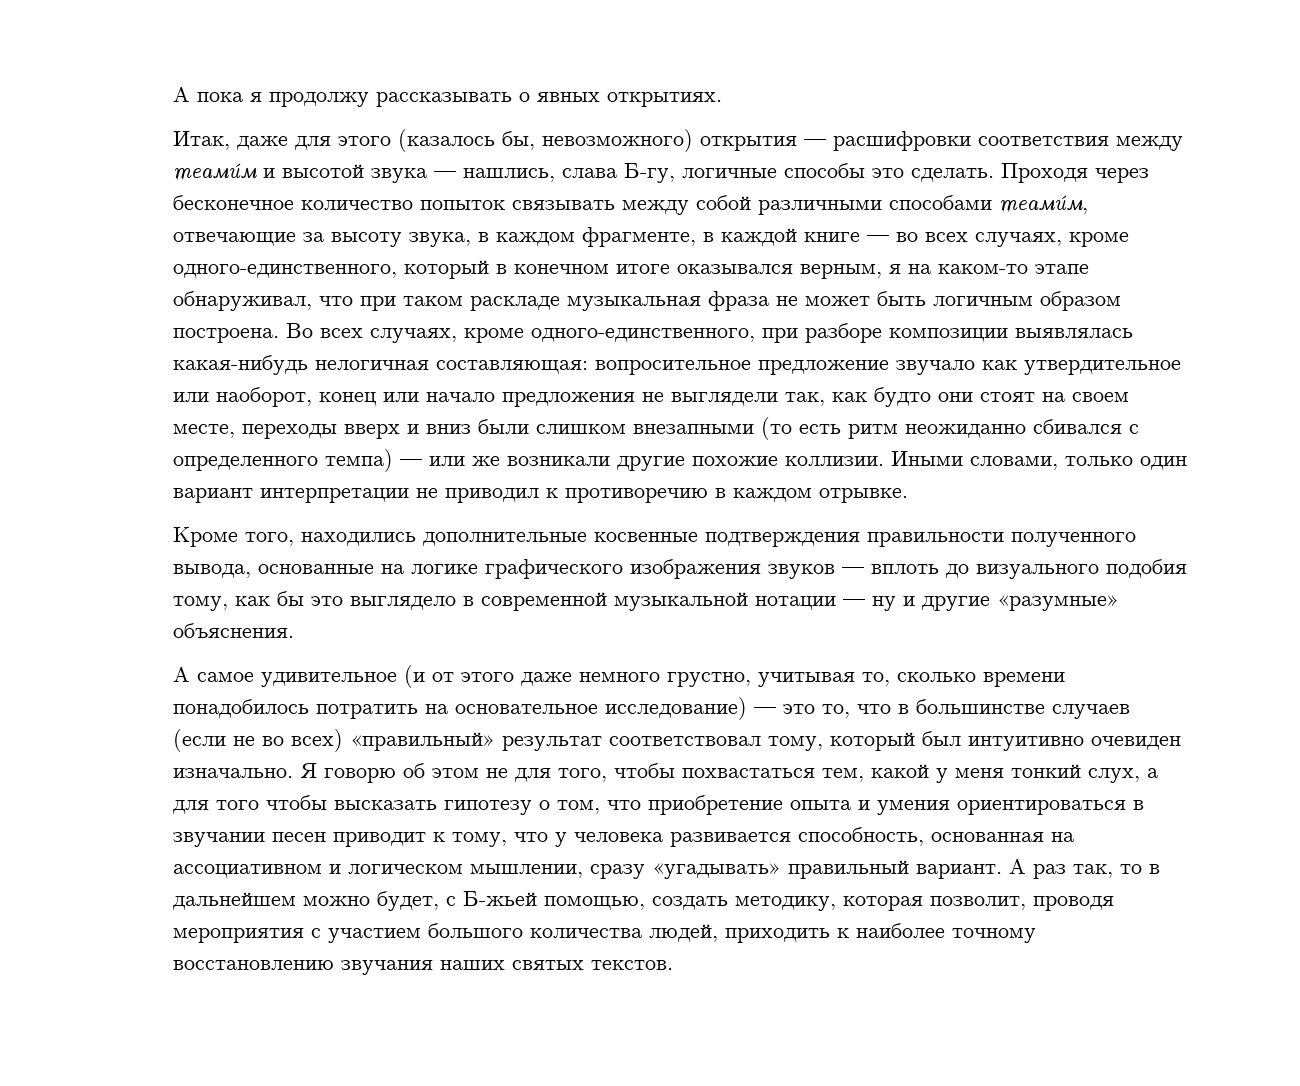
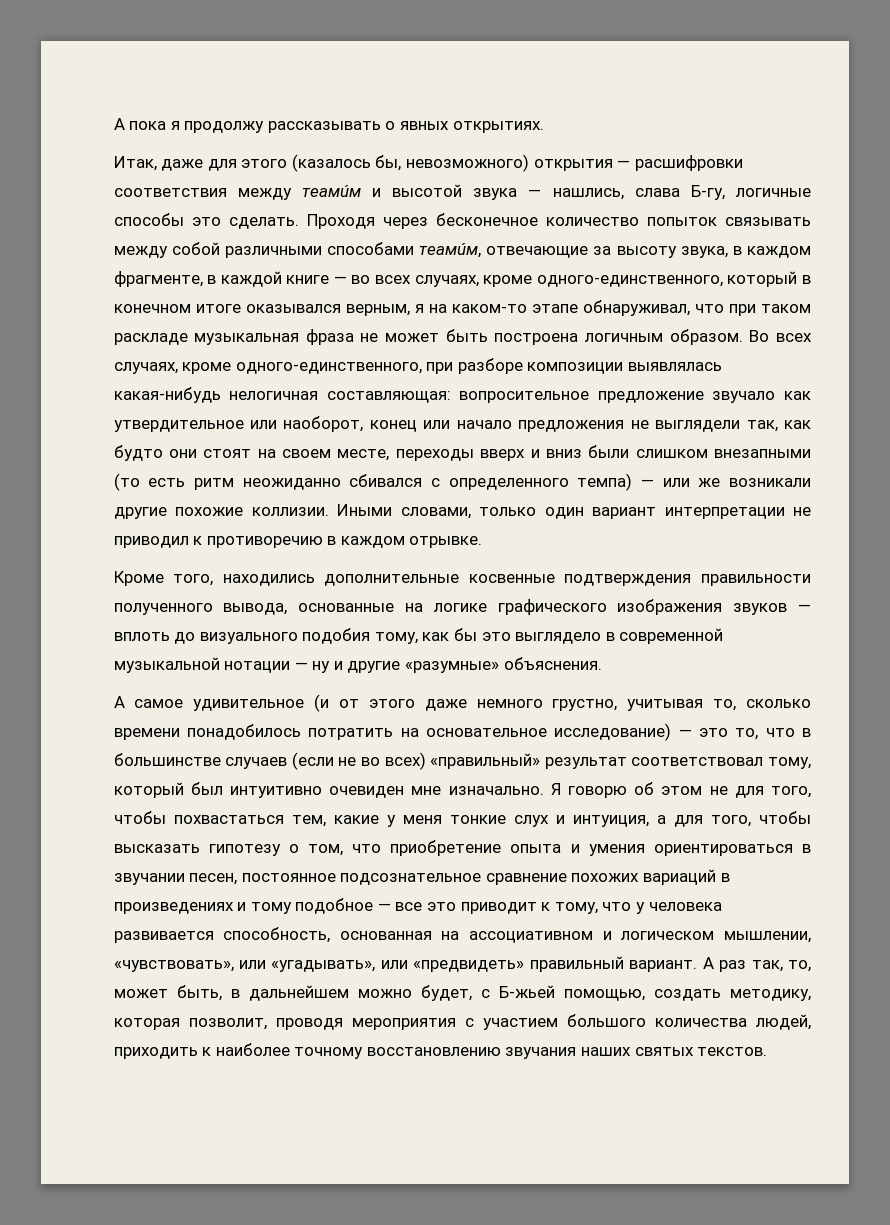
- Проходя через бесконечное количество попыток связывать между собой различными способами теамúм, отвечающие за высоту звука, в каждом фрагменте, в каждой книге — во всех случаях, кроме одного-единственного, который в конечном итоге оказывался верным, я на каком-то этапе обнаруживал, что при таком раскладе музыкальная фраза не может быть логичным образом построена.
+ Проходя через бесконечное количество попыток связывать между собой различными способами теамúм, отвечающие за высоту звука, в каждом фрагменте, в каждой книге — во всех случаях, кроме одного-единственного, который в конечном итоге оказывался верным, я на каком-то этапе обнаруживал, что при таком раскладе музыкальная фраза не может быть построена логичным образом.
- А самое удивительное (и от этого даже немного грустно, учитывая то, сколько времени понадобилось потратить на основательное исследование) — это то, что в большинстве случаев (если не во всех) «правильный» результат соответствовал тому, который был интуитивно очевиден изначально.
+ А самое удивительное (и от этого даже немного грустно, учитывая то, сколько времени понадобилось потратить на основательное исследование) — это то, что в большинстве случаев (если не во всех) «правильный» результат соответствовал тому, который был интуитивно очевиден мне изначально.
- Я говорю об этом не для того, чтобы похвастаться тем, какой у меня тонкий слух, а для того чтобы высказать гипотезу о том, что приобретение опыта и умения ориентироваться в звучании песен приводит к тому, что у человека развивается способность, основанная на ассоциативном и логическом мышлении, сразу «угадывать» правильный вариант.
+ Я говорю об этом не для того, чтобы похвастаться тем, какие у меня тонкие слух и интуиция, а для того, чтобы высказать гипотезу о том, что приобретение опыта и умения ориентироваться в звучании песен, постоянное подсознательное сравнение похожих вариаций в произведениях и тому подобное — все это приводит к тому, что у человека развивается способность, основанная на ассоциативном и логическом мышлении, «чувствовать», или «угадывать», или «предвидеть» правильный вариант.
- А раз так, то в дальнейшем можно будет, с Б-жьей помощью, создать методику, которая позволит, проводя мероприятия с участием большого количества людей, приходить к наиболее точному восстановлению звучания наших святых текстов.
+ А раз так, то, может быть, в дальнейшем можно будет, с Б-жьей помощью, создать методику, которая позволит, проводя мероприятия с участием большого количества людей, приходить к наиболее точному восстановлению звучания наших святых текстов.

